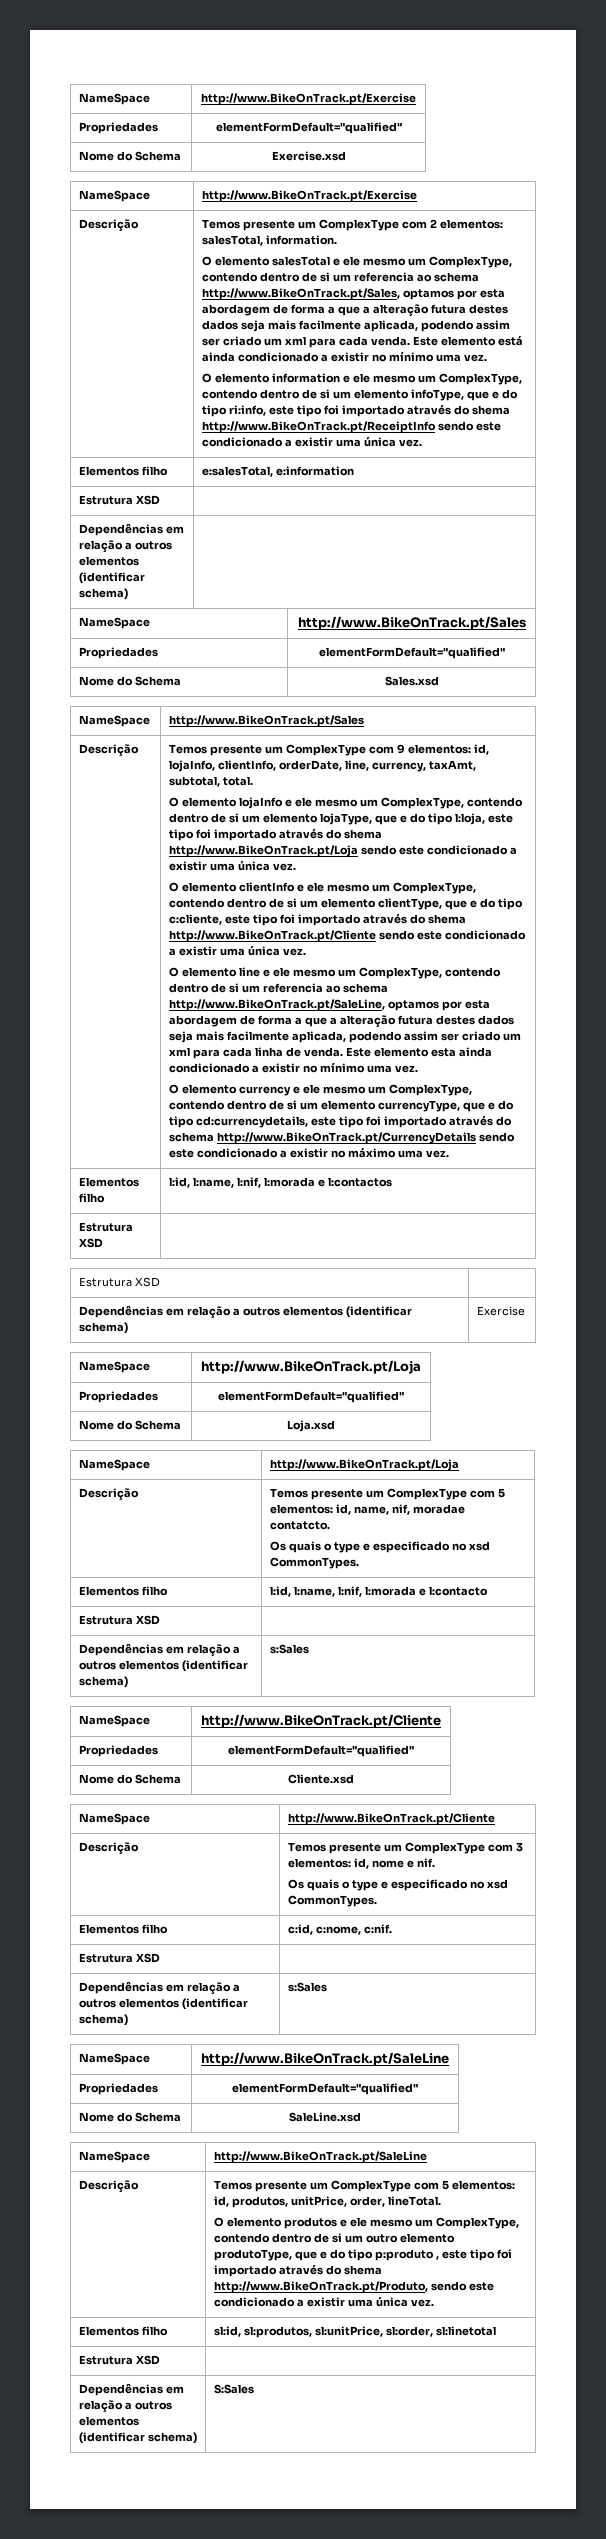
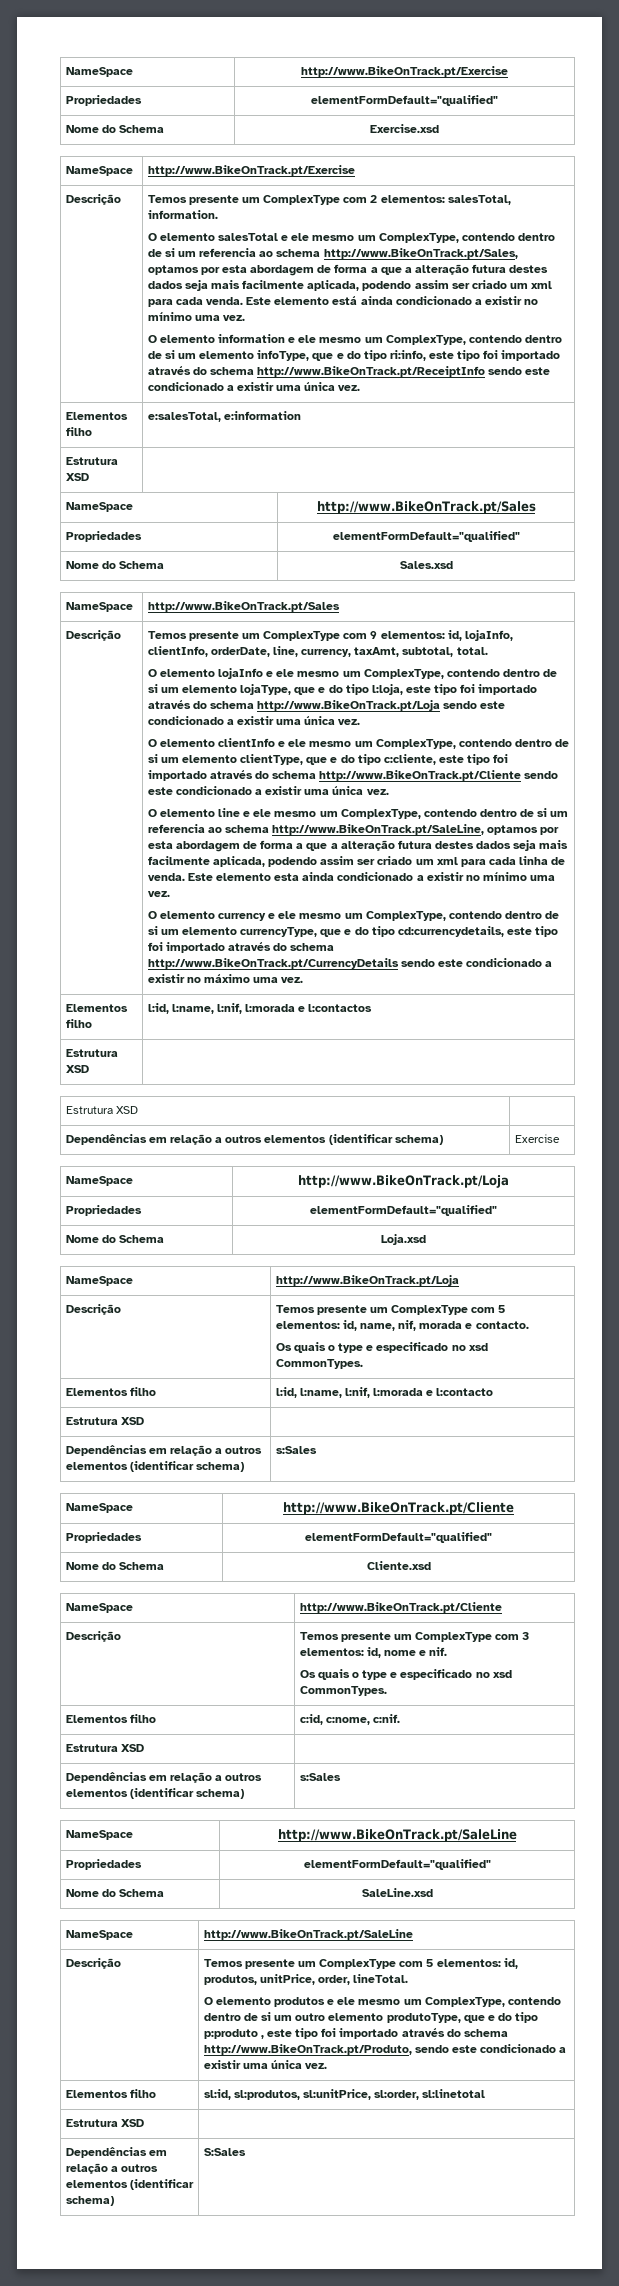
- O elemento information e ele mesmo um ComplexType, contendo dentro de si um elemento infoType, que e do tipo ri:info, este tipo foi importado através do shema http://www.BikeOnTrack.pt/ReceiptInfo sendo este condicionado a existir uma única vez.
+ O elemento information e ele mesmo um ComplexType, contendo dentro de si um elemento infoType, que e do tipo ri:info, este tipo foi importado através do schema http://www.BikeOnTrack.pt/ReceiptInfo sendo este condicionado a existir uma única vez.
  Elementos filho | e:salesTotal, e:information
  Estrutura XSD |
- Dependências em relação a outros elementos (identificar schema) |
- O elemento lojaInfo e ele mesmo um ComplexType, contendo dentro de si um elemento lojaType, que e do tipo l:loja, este tipo foi importado através do shema http://www.BikeOnTrack.pt/Loja sendo este condicionado a existir uma única vez.
+ O elemento lojaInfo e ele mesmo um ComplexType, contendo dentro de si um elemento lojaType, que e do tipo l:loja, este tipo foi importado através do schema http://www.BikeOnTrack.pt/Loja sendo este condicionado a existir uma única vez.
- O elemento clientInfo e ele mesmo um ComplexType, contendo dentro de si um elemento clientType, que e do tipo c:cliente, este tipo foi importado através do shema http://www.BikeOnTrack.pt/Cliente sendo este condicionado a existir uma única vez.
+ O elemento clientInfo e ele mesmo um ComplexType, contendo dentro de si um elemento clientType, que e do tipo c:cliente, este tipo foi importado através do schema http://www.BikeOnTrack.pt/Cliente sendo este condicionado a existir uma única vez.
- Descrição | Temos presente um ComplexType com 5 elementos: id, name, nif, moradae contatcto.
+ Descrição | Temos presente um ComplexType com 5 elementos: id, name, nif, morada e contacto.
- O elemento produtos e ele mesmo um ComplexType, contendo dentro de si um outro elemento produtoType, que e do tipo p:produto , este tipo foi importado através do shema http://www.BikeOnTrack.pt/Produto, sendo este condicionado a existir uma única vez.
+ O elemento produtos e ele mesmo um ComplexType, contendo dentro de si um outro elemento produtoType, que e do tipo p:produto , este tipo foi importado através do schema http://www.BikeOnTrack.pt/Produto, sendo este condicionado a existir uma única vez.

